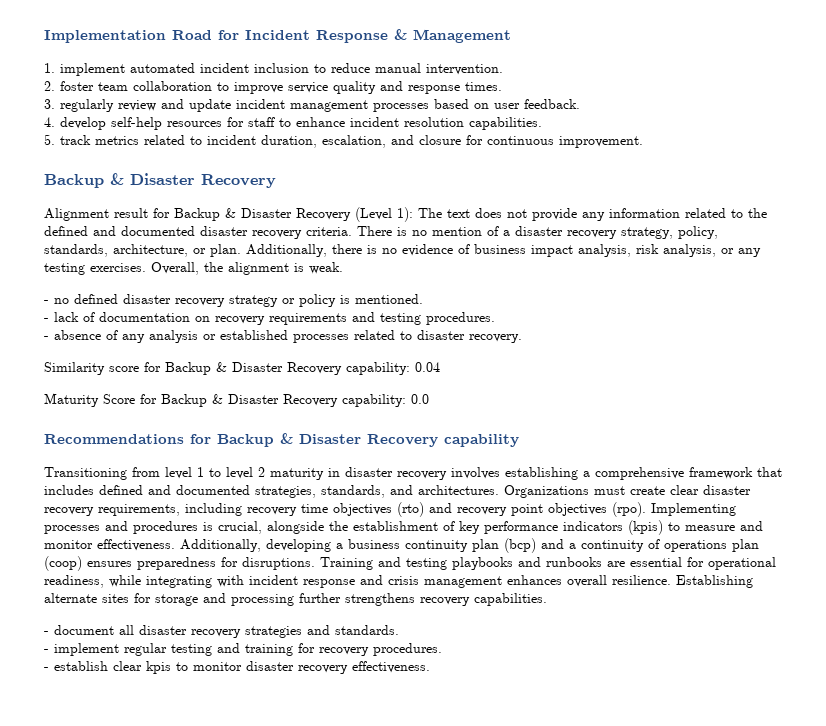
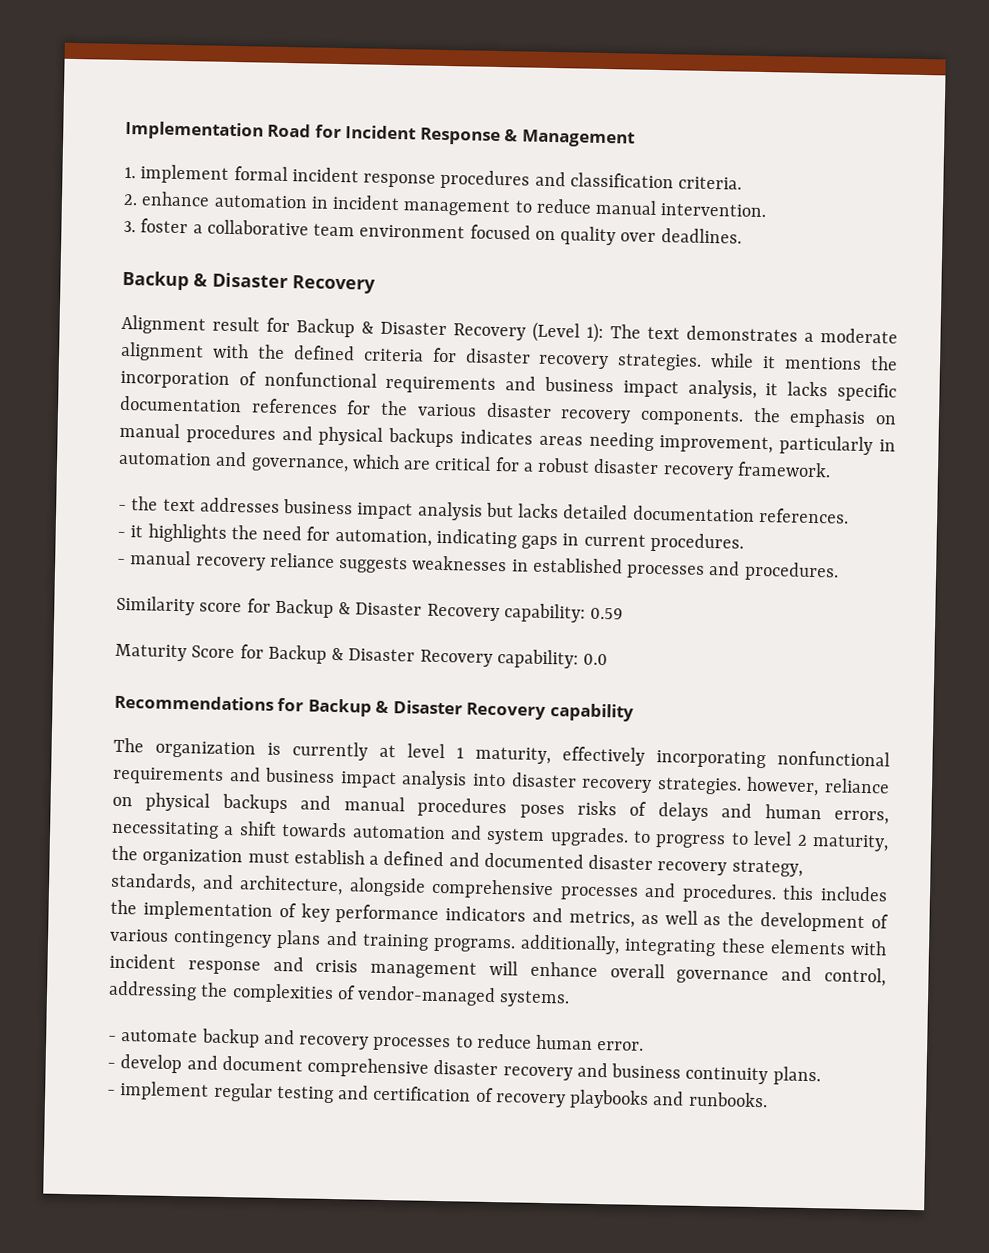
- 1. implement automated incident inclusion to reduce manual intervention.
- 2. foster team collaboration to improve service quality and response times.
- 3. regularly review and update incident management processes based on user feedback.
- 4. develop self-help resources for staff to enhance incident resolution capabilities.
- 5. track metrics related to incident duration, escalation, and closure for continuous improvement.
+ 1. implement formal incident response procedures and classification criteria.
+ 2. enhance automation in incident management to reduce manual intervention.
+ 3. foster a collaborative team environment focused on quality over deadlines.
- Alignment result for Backup & Disaster Recovery (Level 1): The text does not provide any information related to the defined and documented disaster recovery criteria. There is no mention of a disaster recovery strategy, policy, standards, architecture, or plan. Additionally, there is no evidence of business impact analysis, risk analysis, or any testing exercises. Overall, the alignment is weak.
- - no defined disaster recovery strategy or policy is mentioned.
- - lack of documentation on recovery requirements and testing procedures.
- - absence of any analysis or established processes related to disaster recovery.
+ Alignment result for Backup & Disaster Recovery (Level 1): The text demonstrates a moderate alignment with the defined criteria for disaster recovery strategies. while it mentions the incorporation of nonfunctional requirements and business impact analysis, it lacks specific documentation references for the various disaster recovery components. the emphasis on manual procedures and physical backups indicates areas needing improvement, particularly in automation and governance, which are critical for a robust disaster recovery framework.
+ - the text addresses business impact analysis but lacks detailed documentation references.
+ - it highlights the need for automation, indicating gaps in current procedures.
+ - manual recovery reliance suggests weaknesses in established processes and procedures.
- Similarity score for Backup & Disaster Recovery capability: 0.04
+ Similarity score for Backup & Disaster Recovery capability: 0.59
- Transitioning from level 1 to level 2 maturity in disaster recovery involves establishing a comprehensive framework that includes defined and documented strategies, standards, and architectures. Organizations must create clear disaster recovery requirements, including recovery time objectives (rto) and recovery point objectives (rpo). Implementing processes and procedures is crucial, alongside the establishment of key performance indicators (kpis) to measure and monitor effectiveness. Additionally, developing a business continuity plan (bcp) and a continuity of operations plan (coop) ensures preparedness for disruptions. Training and testing playbooks and runbooks are essential for operational readiness, while integrating with incident response and crisis management enhances overall resilience. Establishing alternate sites for storage and processing further strengthens recovery capabilities.
- - document all disaster recovery strategies and standards.
+ The organization is currently at level 1 maturity, effectively incorporating nonfunctional requirements and business impact analysis into disaster recovery strategies. however, reliance on physical backups and manual procedures poses risks of delays and human errors, necessitating a shift towards automation and system upgrades. to progress to level 2 maturity, the organization must establish a defined and documented disaster recovery strategy, standards, and architecture, alongside comprehensive processes and procedures. this includes the implementation of key performance indicators and metrics, as well as the development of various contingency plans and training programs. additionally, integrating these elements with incident response and crisis management will enhance overall governance and control, addressing the complexities of vendor-managed systems.
+ - automate backup and recovery processes to reduce human error.
+ - develop and document comprehensive disaster recovery and business continuity plans.
- - implement regular testing and training for recovery procedures.
- - establish clear kpis to monitor disaster recovery effectiveness.
+ - implement regular testing and certification of recovery playbooks and runbooks.

